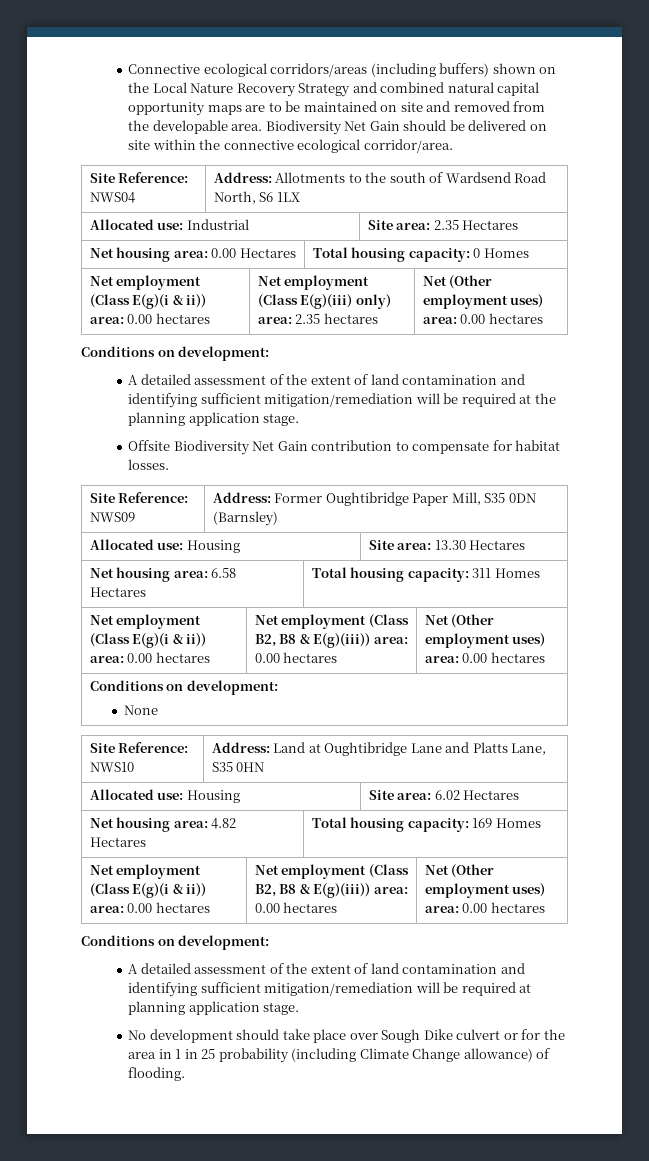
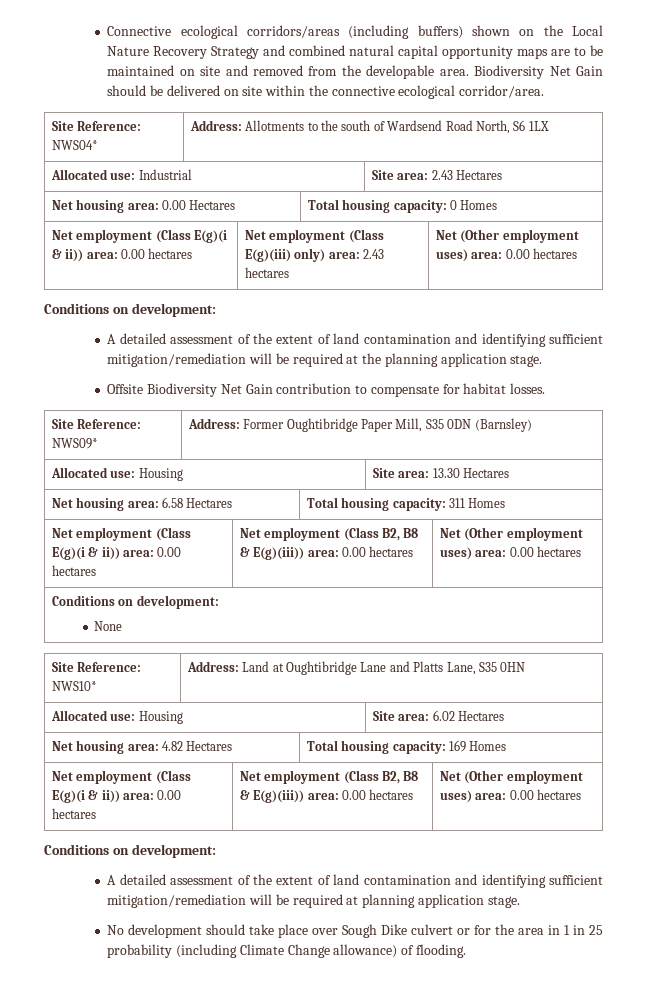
- Site Reference: NWS04 | Address: Allotments to the south of Wardsend Road North, S6 1LX
+ Site Reference: NWS04* | Address: Allotments to the south of Wardsend Road North, S6 1LX
- Allocated use: Industrial | Site area: 2.35 Hectares
+ Allocated use: Industrial | Site area: 2.43 Hectares
- Net employment (Class E(g)(i & ii)) area: 0.00 hectares | Net employment (Class E(g)(iii) only) area: 2.35 hectares | Net (Other employment uses) area: 0.00 hectares
+ Net employment (Class E(g)(i & ii)) area: 0.00 hectares | Net employment (Class E(g)(iii) only) area: 2.43 hectares | Net (Other employment uses) area: 0.00 hectares
- Site Reference: NWS09 | Address: Former Oughtibridge Paper Mill, S35 0DN (Barnsley)
+ Site Reference: NWS09* | Address: Former Oughtibridge Paper Mill, S35 0DN (Barnsley)
- Site Reference: NWS10 | Address: Land at Oughtibridge Lane and Platts Lane, S35 0HN
+ Site Reference: NWS10* | Address: Land at Oughtibridge Lane and Platts Lane, S35 0HN

